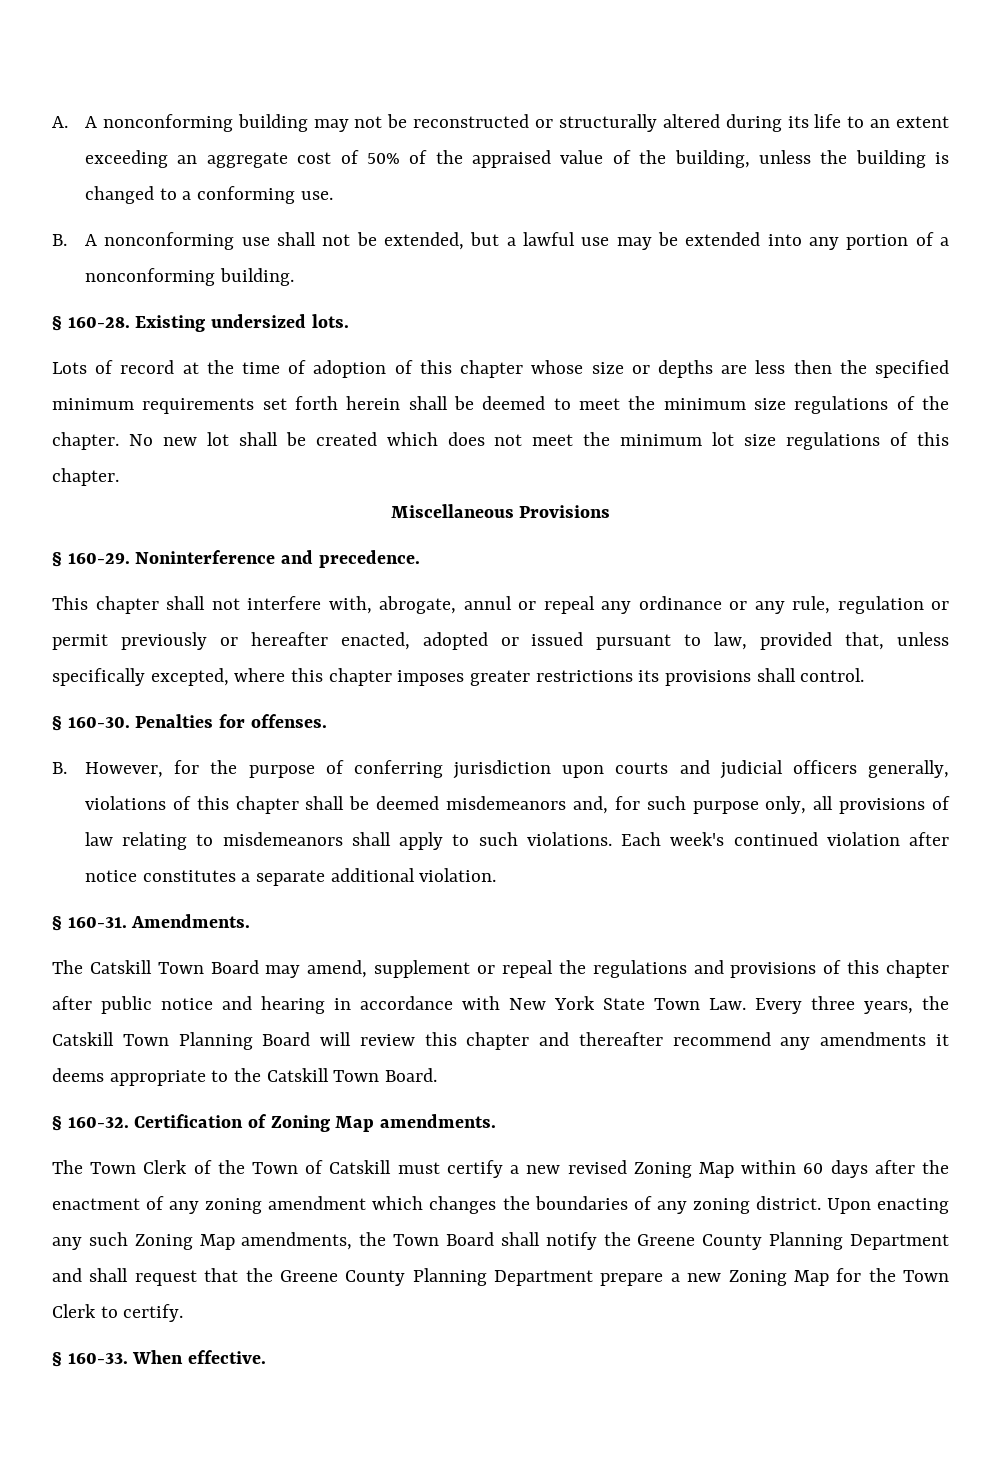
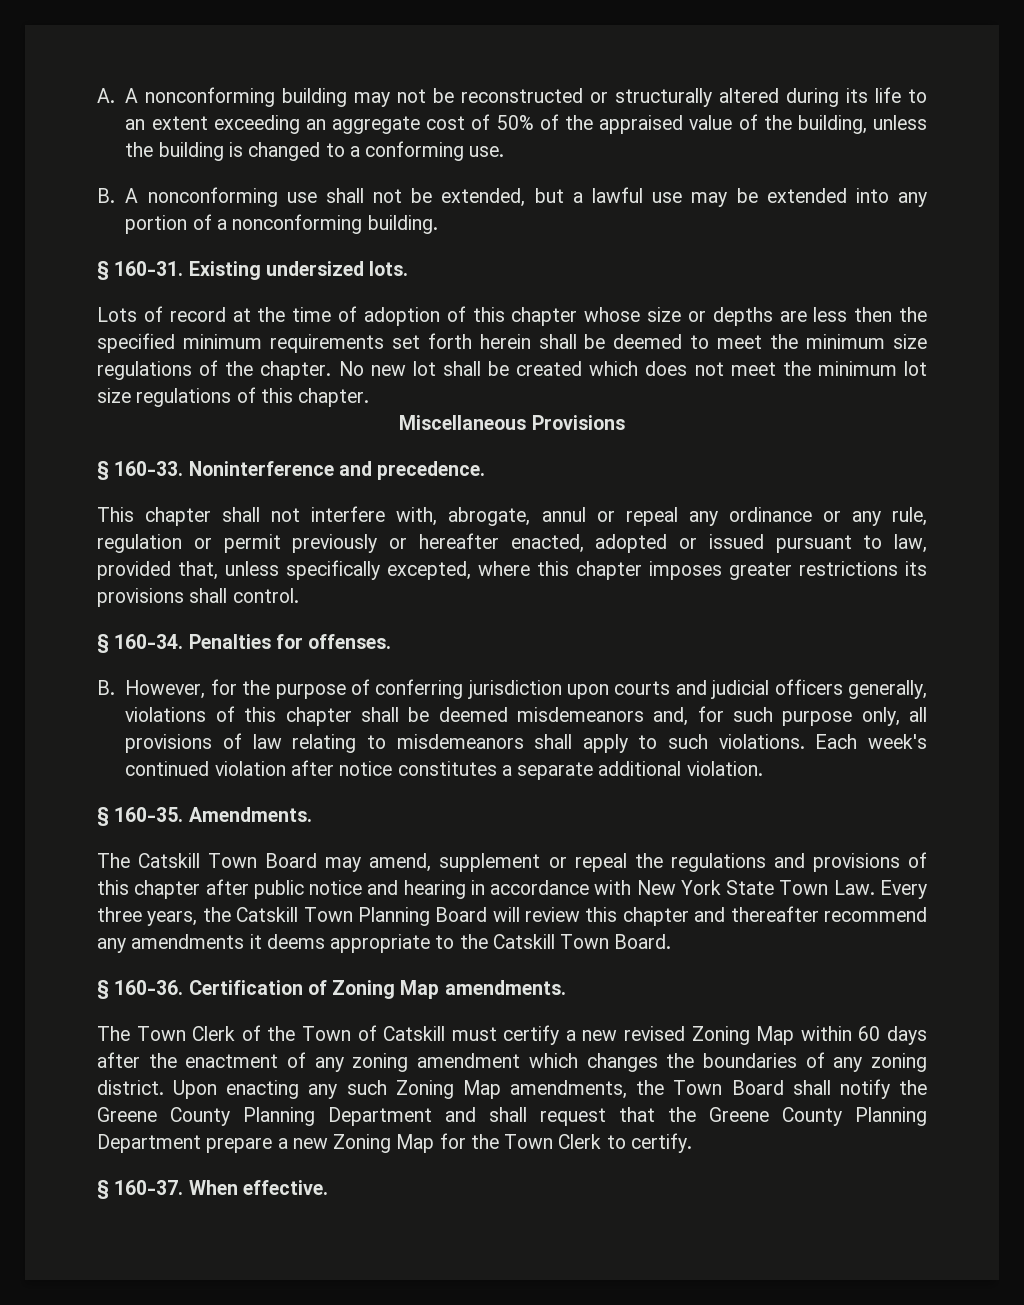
- § 160-28.
+ § 160-31.
- § 160-29.
+ § 160-33.
- § 160-30.
+ § 160-34.
- § 160-31.
+ § 160-35.
- § 160-32.
+ § 160-36.
- § 160-33.
+ § 160-37.

